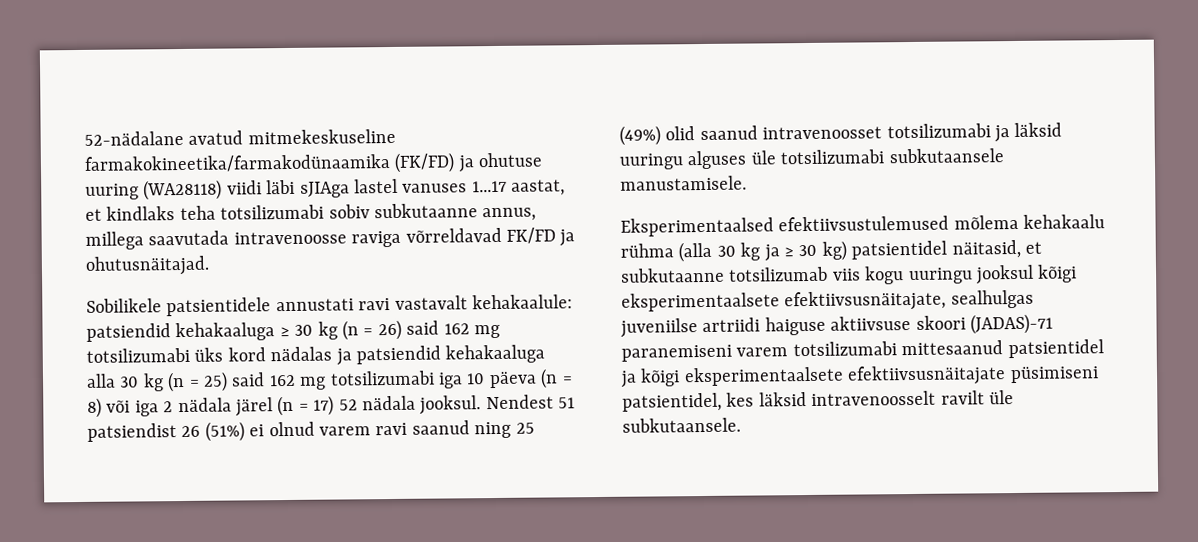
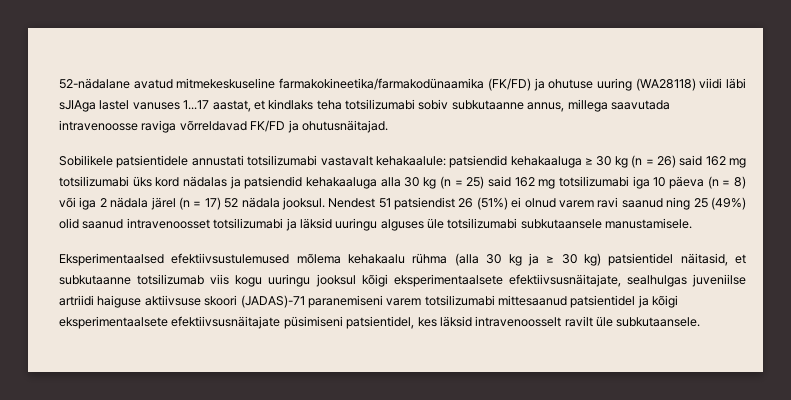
- Sobilikele patsientidele annustati ravi vastavalt kehakaalule: patsiendid kehakaaluga ≥ 30 kg (n = 26) said 162 mg totsilizumabi üks kord nädalas ja patsiendid kehakaaluga alla 30 kg (n = 25) said 162 mg totsilizumabi iga 10 päeva (n = 8) või iga 2 nädala järel (n = 17) 52 nädala jooksul.
+ Sobilikele patsientidele annustati totsilizumabi vastavalt kehakaalule: patsiendid kehakaaluga ≥ 30 kg (n = 26) said 162 mg totsilizumabi üks kord nädalas ja patsiendid kehakaaluga alla 30 kg (n = 25) said 162 mg totsilizumabi iga 10 päeva (n = 8) või iga 2 nädala järel (n = 17) 52 nädala jooksul.

